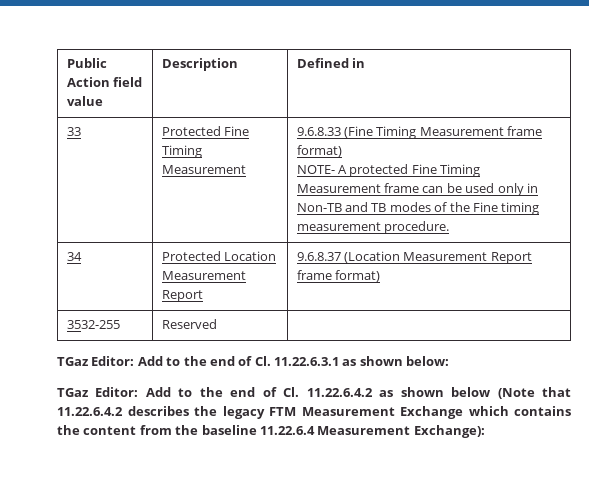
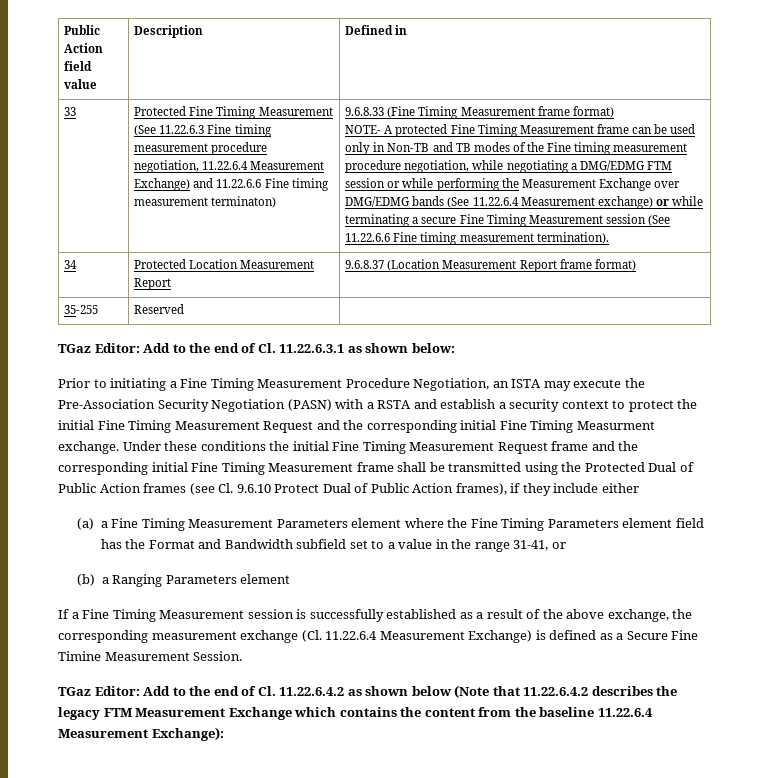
- Protected Fine Timing Measurement
+ Protected Fine Timing Measurement (See 11.22.6.3 Fine timing measurement procedure negotiation, 11.22.6.4 Measurement Exchange) and 11.22.6.6 Fine timing measurement terminaton)
- NOTE- A protected Fine Timing Measurement frame can be used only in Non-TB and TB modes of the Fine timing measurement procedure.
+ NOTE- A protected Fine Timing Measurement frame can be used only in Non-TB and TB modes of the Fine timing measurement procedure negotiation, while negotiating a DMG/EDMG FTM session or while performing the Measurement Exchange over DMG/EDMG bands (See 11.22.6.4 Measurement exchange) or while terminating a secure Fine Timing Measurement session (See 11.22.6.6 Fine timing measurement termination).
- 3532-255 | Reserved |
+ 35-255 | Reserved |
+ Prior to initiating a Fine Timing Measurement Procedure Negotiation, an ISTA may execute the Pre-Association Security Negotiation (PASN) with a RSTA and establish a security context to protect the initial Fine Timing Measurement Request and the corresponding initial Fine Timing Measurment exchange. Under these conditions the initial Fine Timing Measurement Request frame and the corresponding initial Fine Timing Measurement frame shall be transmitted using the Protected Dual of Public Action frames (see Cl. 9.6.10 Protect Dual of Public Action frames), if they include either
+ (a) a Fine Timing Measurement Parameters element where the Fine Timing Parameters element field has the Format and Bandwidth subfield set to a value in the range 31-41, or
+ (b) a Ranging Parameters element
+ If a Fine Timing Measurement session is successfully established as a result of the above exchange, the corresponding measurement exchange (Cl. 11.22.6.4 Measurement Exchange) is defined as a Secure Fine Timine Measurement Session.

